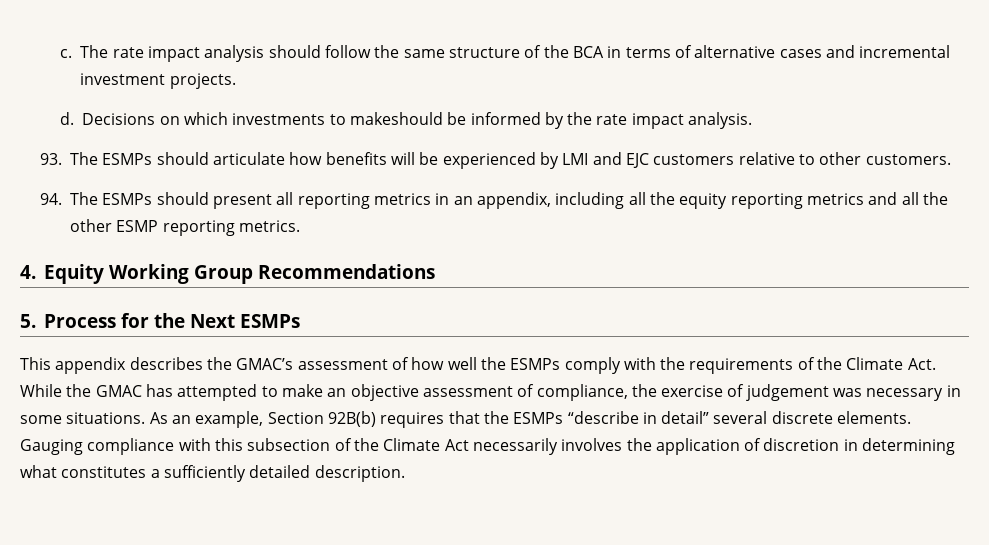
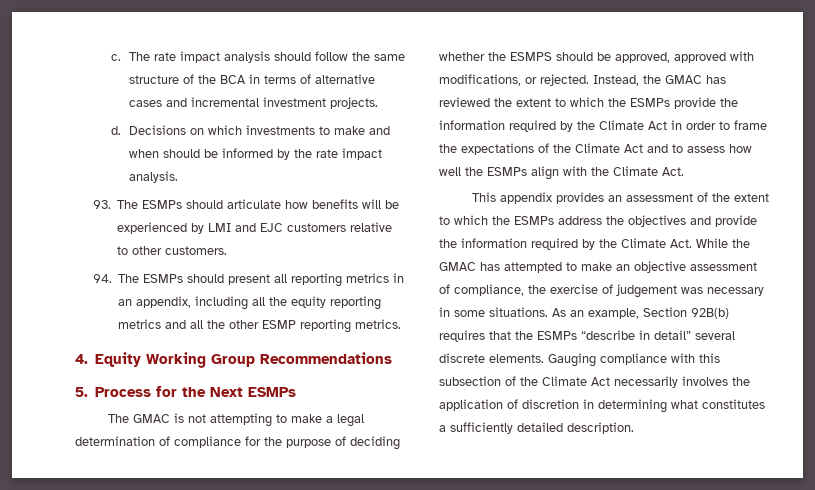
- Decisions on which investments to makeshould be informed by the rate impact analysis.
+ Decisions on which investments to make and when should be informed by the rate impact analysis.
- This appendix describes the GMAC’s assessment of how well the ESMPs comply with the requirements of the Climate Act. While the GMAC has attempted to make an objective assessment of compliance, the exercise of judgement was necessary in some situations.
+ The GMAC is not attempting to make a legal determination of compliance for the purpose of deciding whether the ESMPS should be approved, approved with modifications, or rejected. Instead, the GMAC has reviewed the extent to which the ESMPs provide the information required by the Climate Act in order to frame the expectations of the Climate Act and to assess how well the ESMPs align with the Climate Act.
+ This appendix provides an assessment of the extent to which the ESMPs address the objectives and provide the information required by the Climate Act. While the GMAC has attempted to make an objective assessment of compliance, the exercise of judgement was necessary in some situations.

